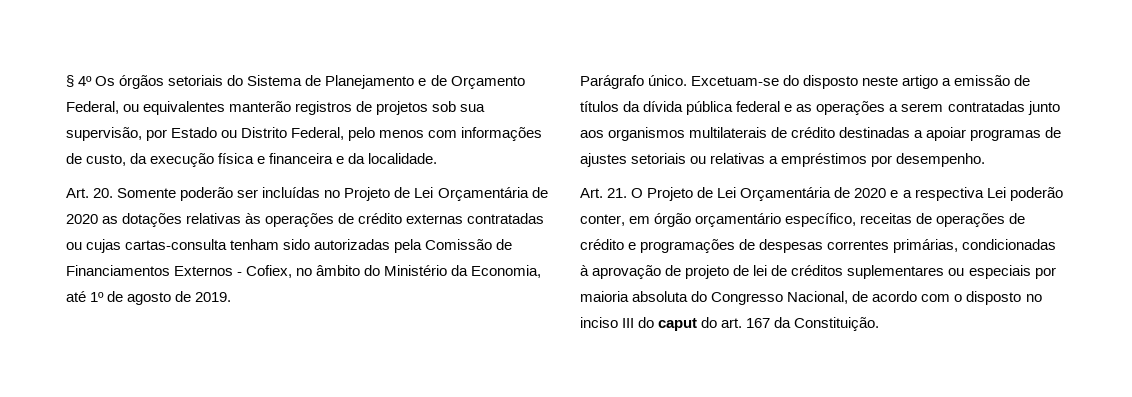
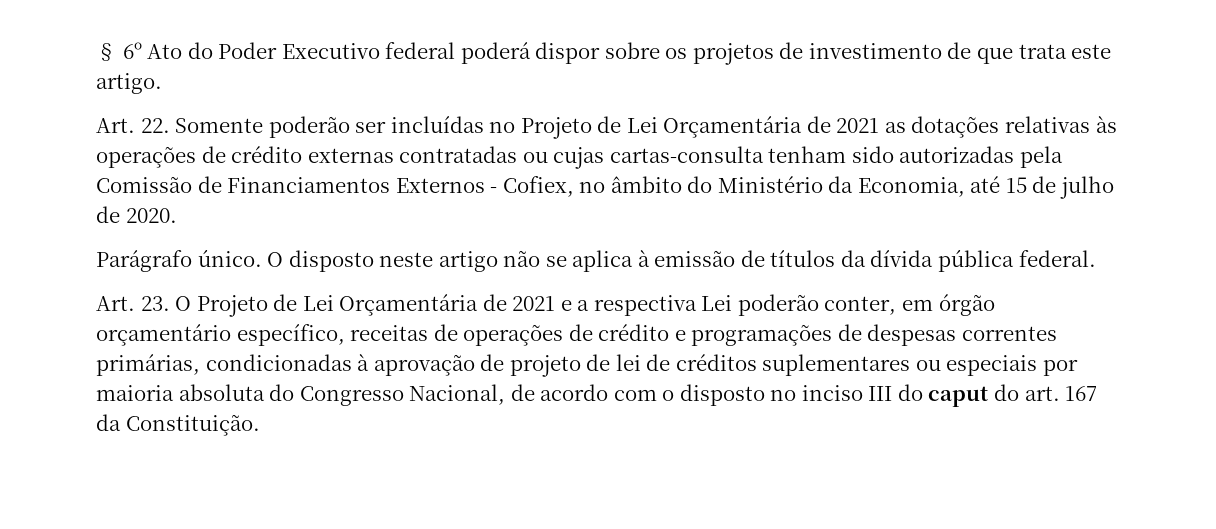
- § 4º Os órgãos setoriais do Sistema de Planejamento e de Orçamento Federal, ou equivalentes manterão registros de projetos sob sua supervisão, por Estado ou Distrito Federal, pelo menos com informações de custo, da execução física e financeira e da localidade.
- Art. 20. Somente poderão ser incluídas no Projeto de Lei Orçamentária de 2020 as dotações relativas às operações de crédito externas contratadas ou cujas cartas-consulta tenham sido autorizadas pela Comissão de Financiamentos Externos - Cofiex, no âmbito do Ministério da Economia, até 1º de agosto de 2019.
+ § 6º Ato do Poder Executivo federal poderá dispor sobre os projetos de investimento de que trata este artigo.
+ Art. 22. Somente poderão ser incluídas no Projeto de Lei Orçamentária de 2021 as dotações relativas às operações de crédito externas contratadas ou cujas cartas-consulta tenham sido autorizadas pela Comissão de Financiamentos Externos - Cofiex, no âmbito do Ministério da Economia, até 15 de julho de 2020.
- Excetuam-se do disposto neste artigo a emissão de títulos da dívida pública federal e as operações a serem contratadas junto aos organismos multilaterais de crédito destinadas a apoiar programas de ajustes setoriais ou relativas a empréstimos por desempenho.
- Art. 21. O Projeto de Lei Orçamentária de 2020 e a respectiva Lei poderão conter, em órgão orçamentário específico, receitas de operações de crédito e programações de despesas correntes primárias, condicionadas à aprovação de projeto de lei de créditos suplementares ou especiais por maioria absoluta do Congresso Nacional, de acordo com o disposto no inciso III do caput do art. 167 da Constituição.
+ O disposto neste artigo não se aplica à emissão de títulos da dívida pública federal.
+ Art. 23. O Projeto de Lei Orçamentária de 2021 e a respectiva Lei poderão conter, em órgão orçamentário específico, receitas de operações de crédito e programações de despesas correntes primárias, condicionadas à aprovação de projeto de lei de créditos suplementares ou especiais por maioria absoluta do Congresso Nacional, de acordo com o disposto no inciso III do caput do art. 167 da Constituição.

